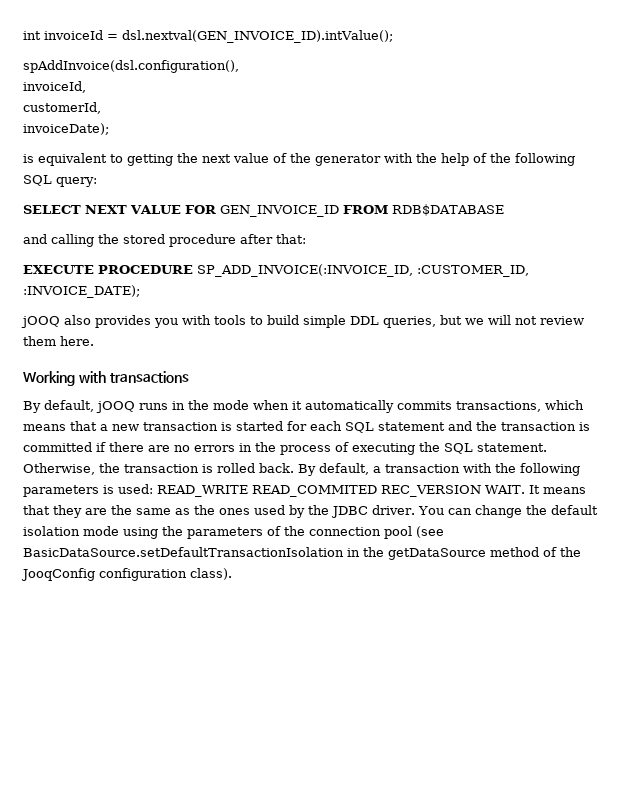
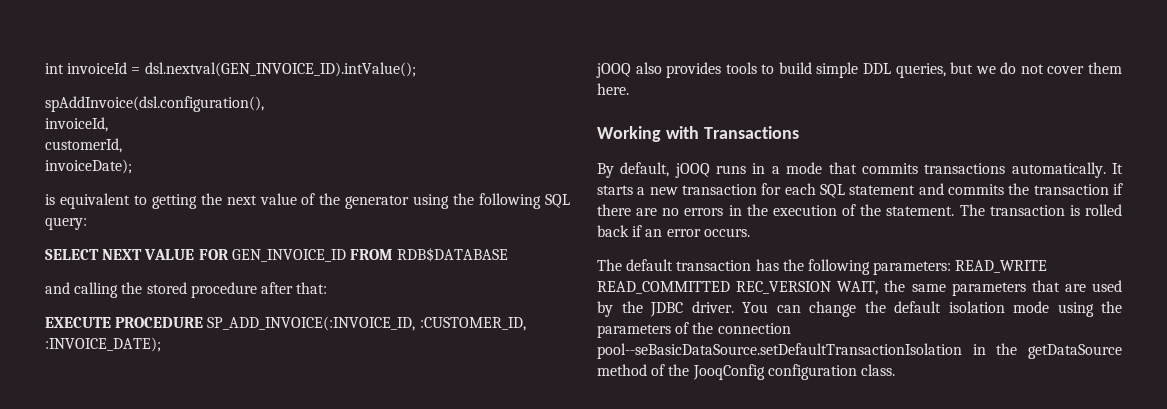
- is equivalent to getting the next value of the generator with the help of the following SQL query:
+ is equivalent to getting the next value of the generator using the following SQL query:
- jOOQ also provides you with tools to build simple DDL queries, but we will not review them here.
+ jOOQ also provides tools to build simple DDL queries, but we do not cover them here.
- Working with transactions
+ Working with Transactions
- By default, jOOQ runs in the mode when it automatically commits transactions, which means that a new transaction is started for each SQL statement and the transaction is committed if there are no errors in the process of executing the SQL statement. Otherwise, the transaction is rolled back. By default, a transaction with the following parameters is used: READ_WRITE READ_COMMITED REC_VERSION WAIT. It means that they are the same as the ones used by the JDBC driver.
+ By default, jOOQ runs in a mode that commits transactions automatically. It starts a new transaction for each SQL statement and commits the transaction if there are no errors in the execution of the statement. The transaction is rolled back if an error occurs.
+ The default transaction has the following parameters: READ_WRITE READ_COMMITTED REC_VERSION WAIT, the same parameters that are used by the JDBC driver.
- You can change the default isolation mode using the parameters of the connection pool (see BasicDataSource.setDefaultTransactionIsolation in the getDataSource method of the JooqConfig configuration class).
+ You can change the default isolation mode using the parameters of the connection pool--seBasicDataSource.setDefaultTransactionIsolation in the getDataSource method of the JooqConfig configuration class.

